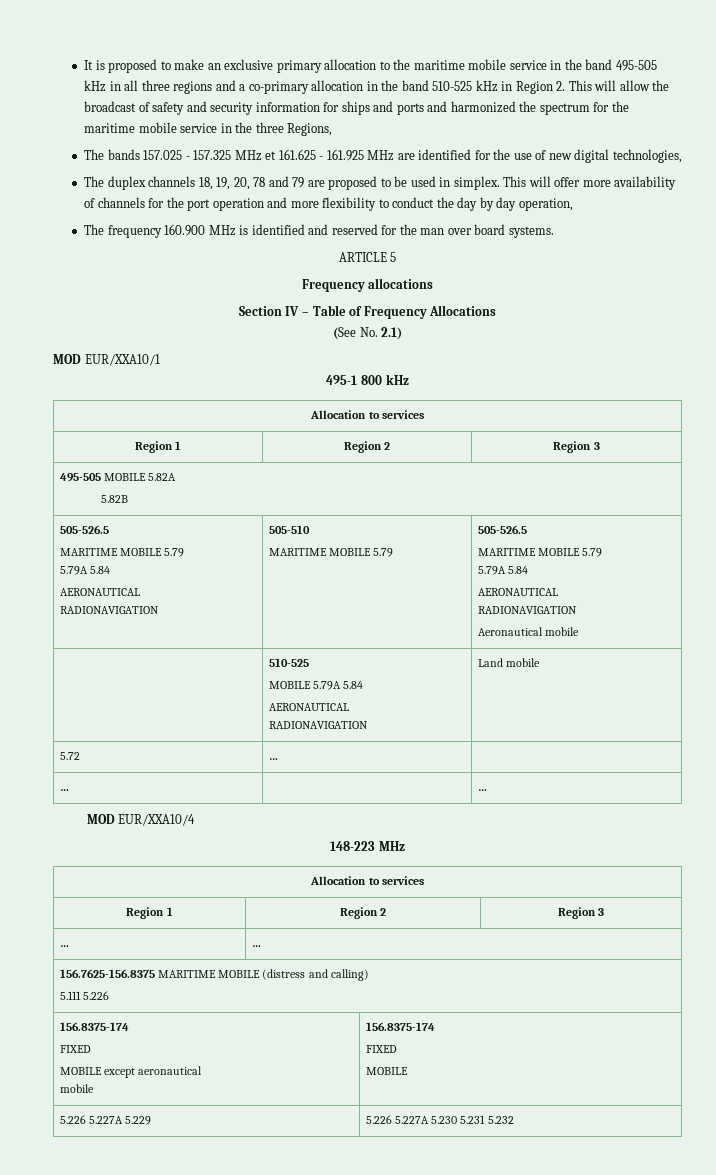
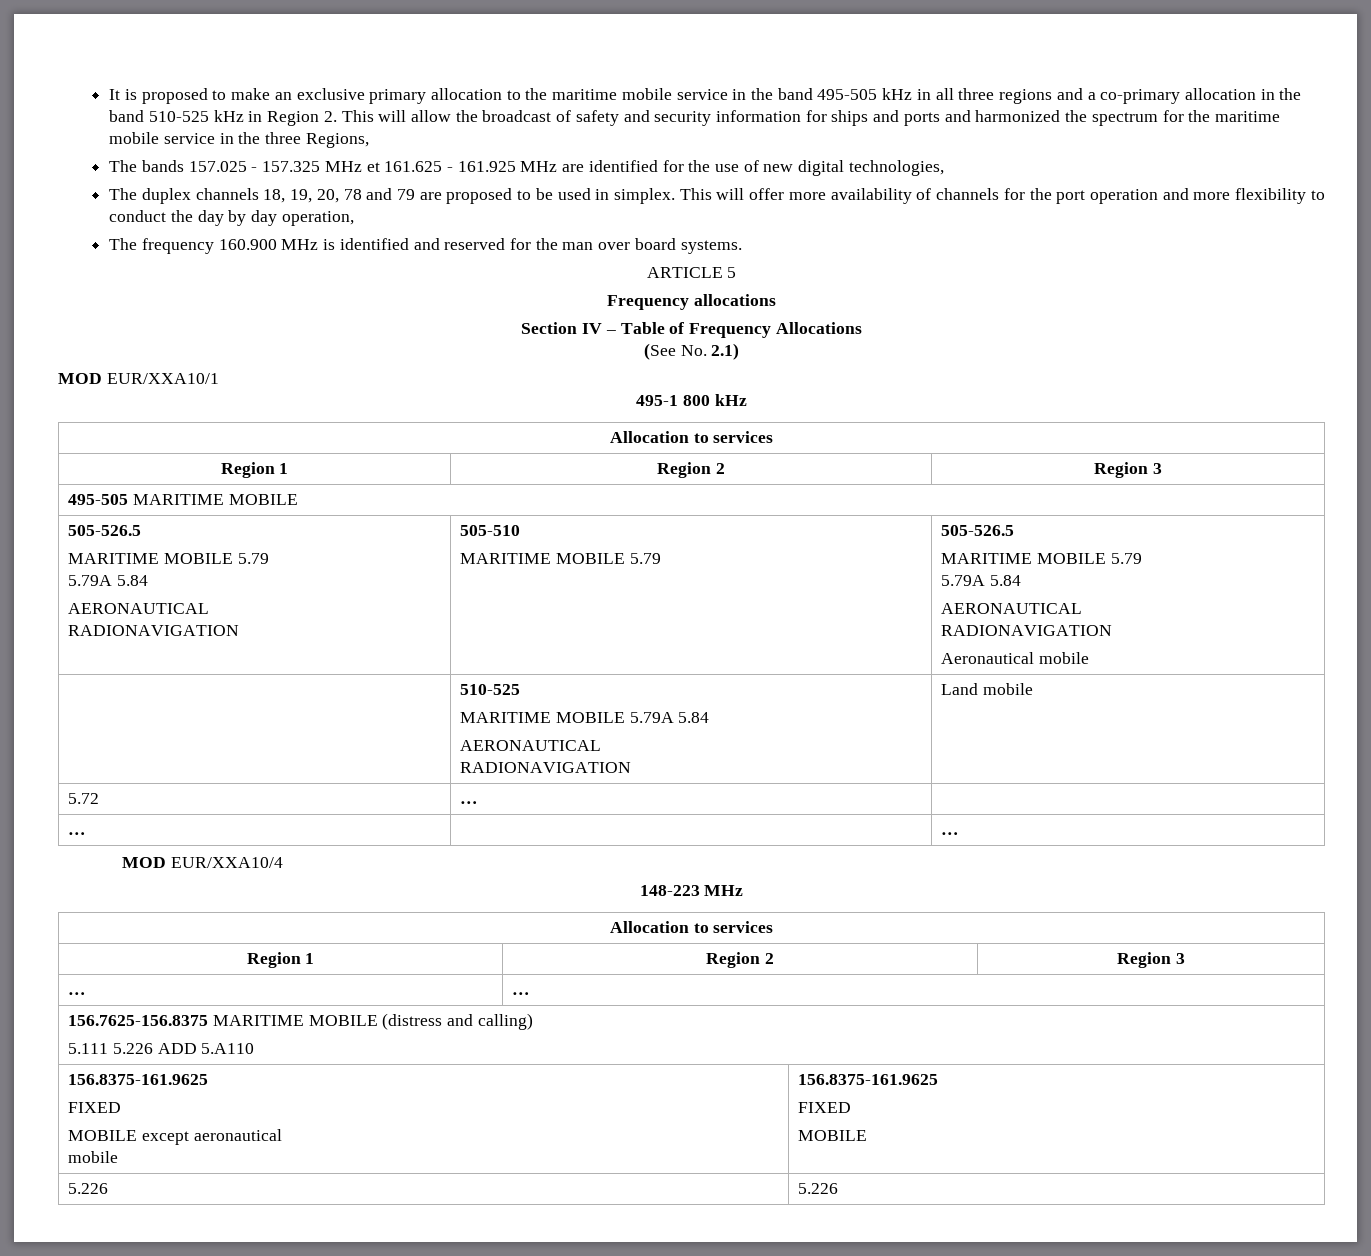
- 495-505 MOBILE 5.82A
- 5.82B
+ 495-505 MARITIME MOBILE
  | 510-525
- MOBILE 5.79A 5.84
+ MARITIME MOBILE 5.79A 5.84
  156.7625-156.8375 MARITIME MOBILE (distress and calling)
- 5.111 5.226
- 156.8375-174
+ 5.111 5.226 ADD 5.A110
+ 156.8375-161.9625
  FIXED
  MOBILE except aeronautical
- mobile | 156.8375-174
+ mobile | 156.8375-161.9625
- 5.226 5.227A 5.229 | 5.226 5.227A 5.230 5.231 5.232
+ 5.226 | 5.226

